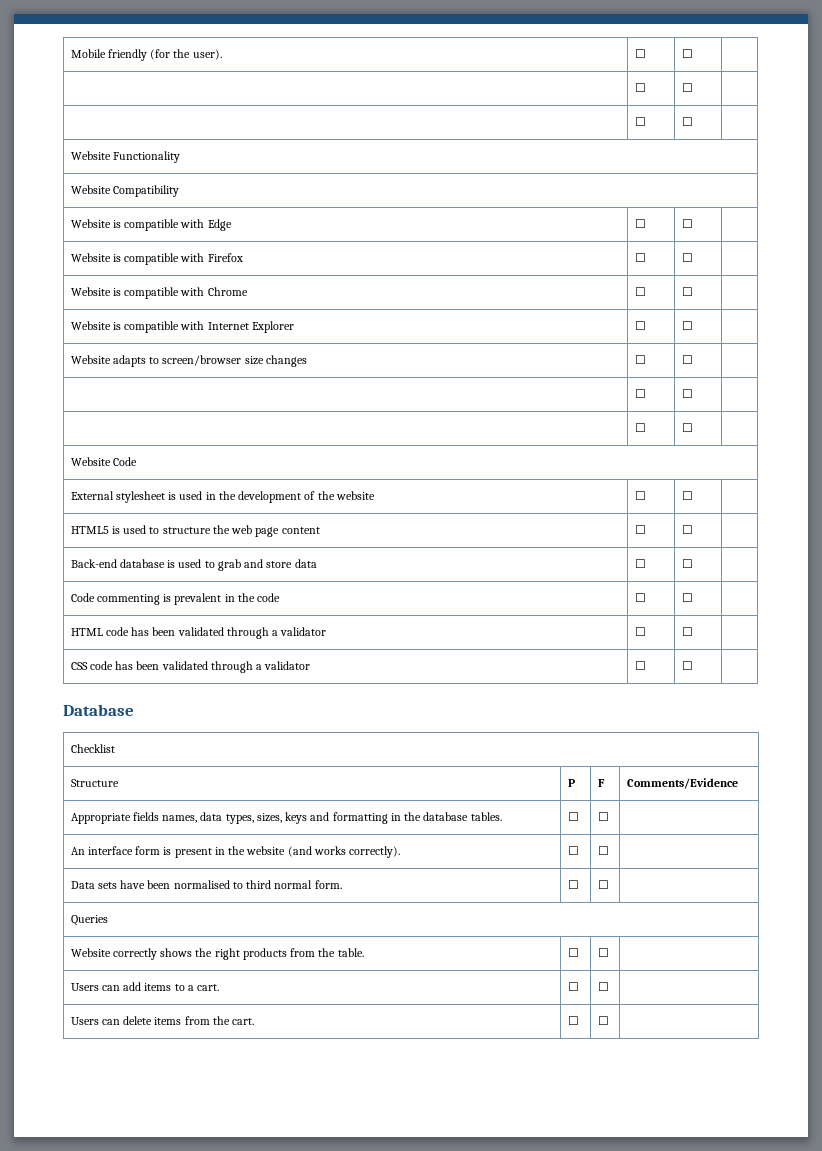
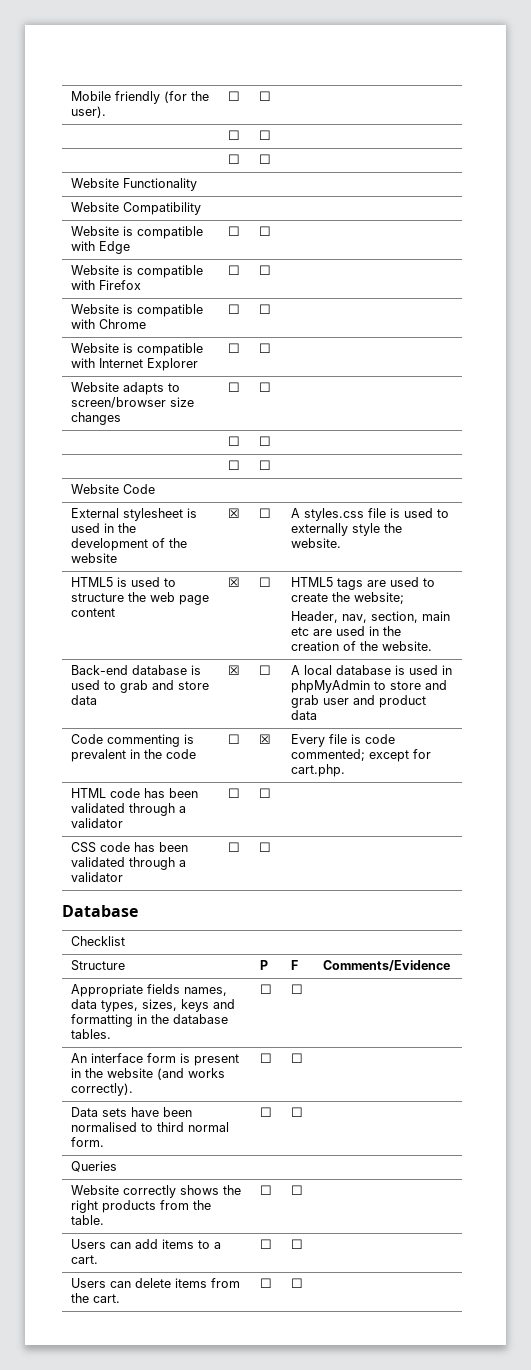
- External stylesheet is used in the development of the website | ☐ | ☐ |
+ External stylesheet is used in the development of the website | ☒ | ☐ | A styles.css file is used to externally style the website.
- HTML5 is used to structure the web page content | ☐ | ☐ |
+ HTML5 is used to structure the web page content | ☒ | ☐ | HTML5 tags are used to create the website;
+ Header, nav, section, main etc are used in the creation of the website.
- Back-end database is used to grab and store data | ☐ | ☐ |
+ Back-end database is used to grab and store data | ☒ | ☐ | A local database is used in phpMyAdmin to store and grab user and product data
- Code commenting is prevalent in the code | ☐ | ☐ |
+ Code commenting is prevalent in the code | ☐ | ☒ | Every file is code commented; except for cart.php.

